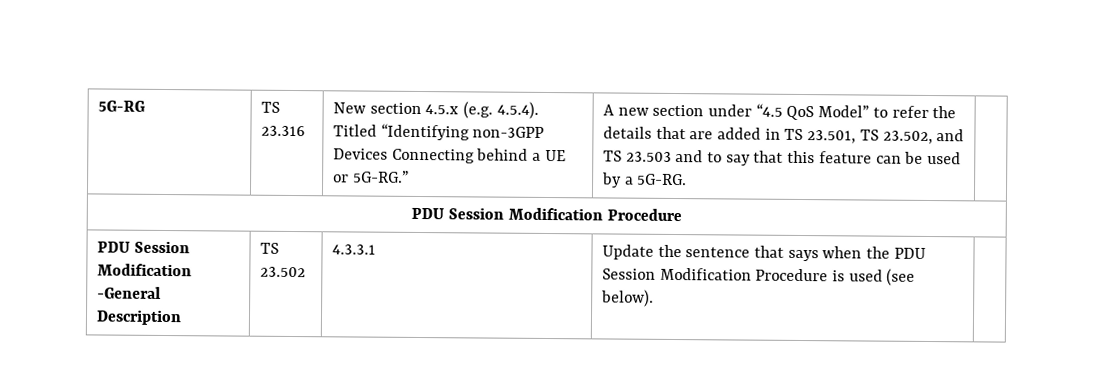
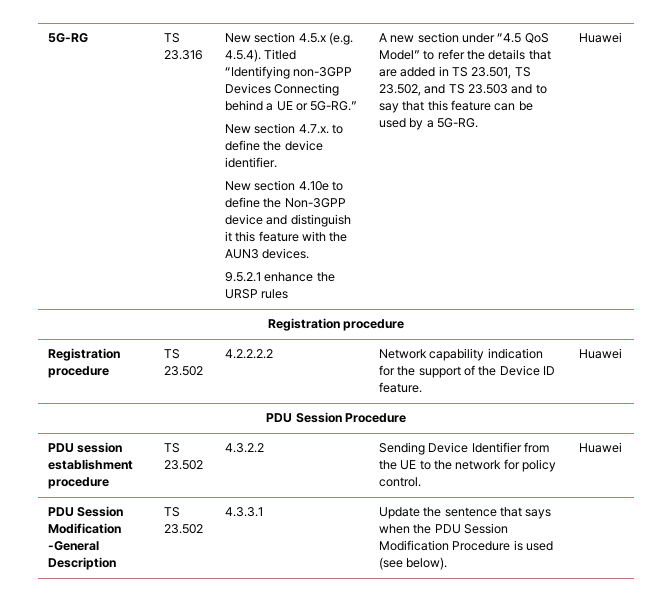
+ New section 4.7.x. to define the device identifier.
+ New section 4.10e to define the Non-3GPP device and distinguish it this feature with the AUN3 devices.
+ 9.5.2.1 enhance the URSP rules
- A new section under “4.5 QoS Model” to refer the details that are added in TS 23.501, TS 23.502, and TS 23.503 and to say that this feature can be used by a 5G-RG. |
- PDU Session Modification Procedure
+ A new section under “4.5 QoS Model” to refer the details that are added in TS 23.501, TS 23.502, and TS 23.503 and to say that this feature can be used by a 5G-RG. | Huawei
+ Registration procedure
+ Registration procedure | TS 23.502 | 4.2.2.2.2 | Network capability indication for the support of the Device ID feature. | Huawei
+ PDU Session Procedure
+ PDU session establishment procedure | TS 23.502 | 4.3.2.2 | Sending Device Identifier from the UE to the network for policy control. | Huawei

